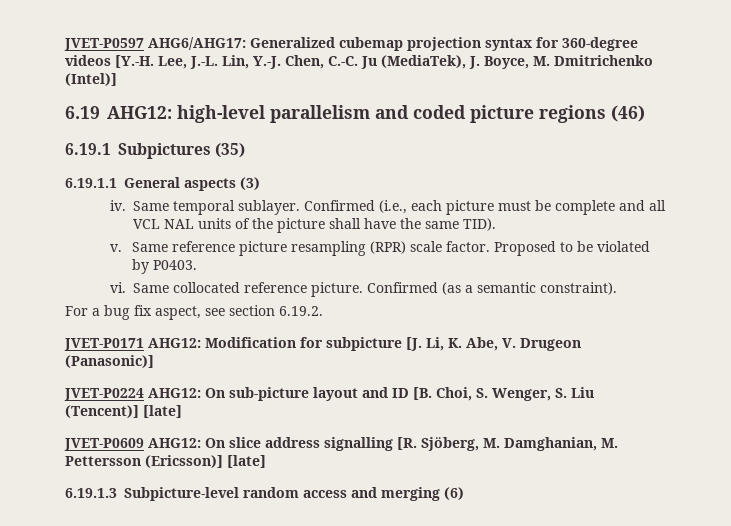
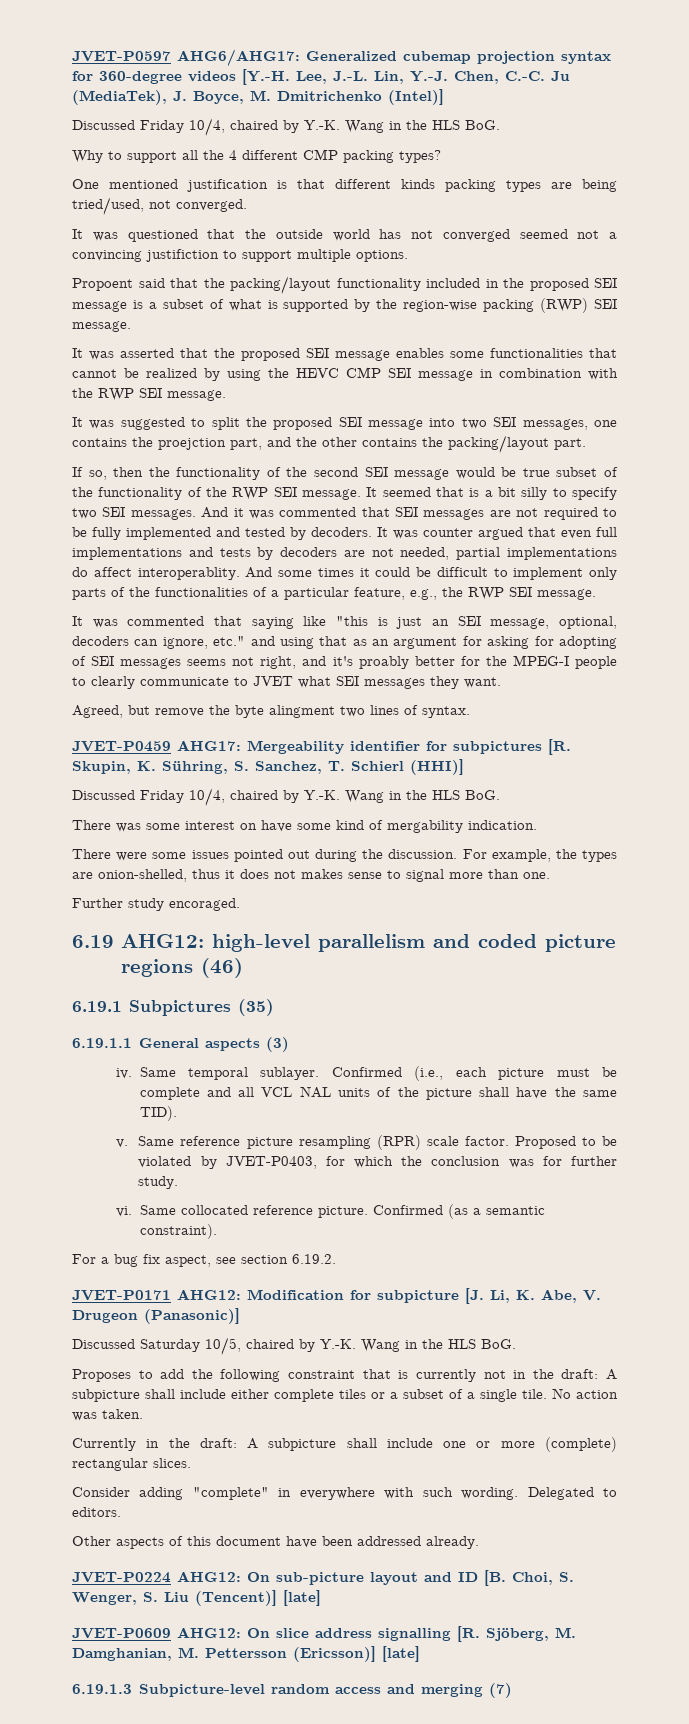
  JVET-P0597 AHG6/AHG17: Generalized cubemap projection syntax for 360-degree videos [Y.-H. Lee, J.-L. Lin, Y.-J. Chen, C.-C. Ju (MediaTek), J. Boyce, M. Dmitrichenko (Intel)]
+ Discussed Friday 10/4, chaired by Y.-K. Wang in the HLS BoG.
+ Why to support all the 4 different CMP packing types?
+ One mentioned justification is that different kinds packing types are being tried/used, not converged.
+ It was questioned that the outside world has not converged seemed not a convincing justifiction to support multiple options.
+ Propoent said that the packing/layout functionality included in the proposed SEI message is a subset of what is supported by the region-wise packing (RWP) SEI message.
+ It was asserted that the proposed SEI message enables some functionalities that cannot be realized by using the HEVC CMP SEI message in combination with the RWP SEI message.
+ It was suggested to split the proposed SEI message into two SEI messages, one contains the proejction part, and the other contains the packing/layout part.
+ If so, then the functionality of the second SEI message would be true subset of the functionality of the RWP SEI message. It seemed that is a bit silly to specify two SEI messages. And it was commented that SEI messages are not required to be fully implemented and tested by decoders. It was counter argued that even full implementations and tests by decoders are not needed, partial implementations do affect interoperablity. And some times it could be difficult to implement only parts of the functionalities of a particular feature, e.g., the RWP SEI message.
+ It was commented that saying like "this is just an SEI message, optional, decoders can ignore, etc." and using that as an argument for asking for adopting of SEI messages seems not right, and it's proably better for the MPEG-I people to clearly communicate to JVET what SEI messages they want.
+ Agreed, but remove the byte alingment two lines of syntax.
+ JVET-P0459 AHG17: Mergeability identifier for subpictures [R. Skupin, K. Sühring, S. Sanchez, T. Schierl (HHI)]
+ Discussed Friday 10/4, chaired by Y.-K. Wang in the HLS BoG.
+ There was some interest on have some kind of mergability indication.
+ There were some issues pointed out during the discussion. For example, the types are onion-shelled, thus it does not makes sense to signal more than one.
+ Further study encoraged.
- Proposed to be violated by P0403.
+ Proposed to be violated by JVET-P0403, for which the conclusion was for further study.
+ Discussed Saturday 10/5, chaired by Y.-K. Wang in the HLS BoG.
+ Proposes to add the following constraint that is currently not in the draft: A subpicture shall include either complete tiles or a subset of a single tile. No action was taken.
+ Currently in the draft: A subpicture shall include one or more (complete) rectangular slices.
+ Consider adding "complete" in everywhere with such wording. Delegated to editors.
+ Other aspects of this document have been addressed already.
- 6.19.1.3 Subpicture-level random access and merging (6)
+ 6.19.1.3 Subpicture-level random access and merging (7)

